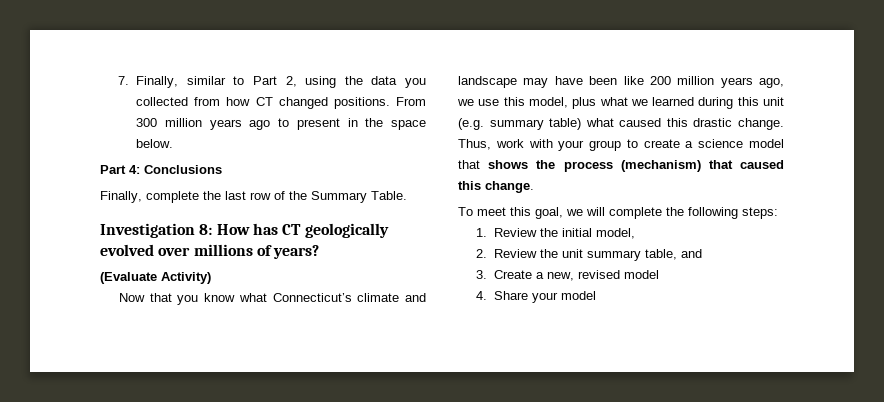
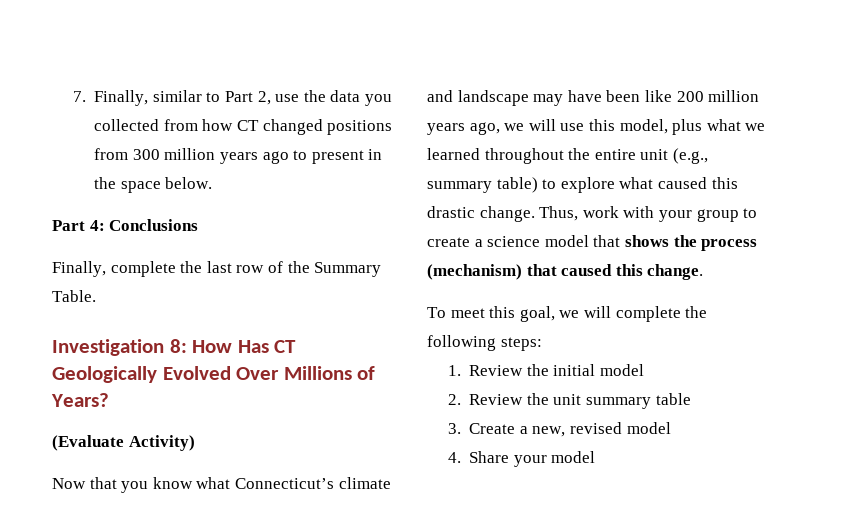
- 7. Finally, similar to Part 2, using the data you collected from how CT changed positions. From 300 million years ago to present in the space below.
+ 7. Finally, similar to Part 2, use the data you collected from how CT changed positions from 300 million years ago to present in the space below.
- Investigation 8: How has CT geologically evolved over millions of years?
+ Investigation 8: How Has CT Geologically Evolved Over Millions of Years?
- Now that you know what Connecticut’s climate and landscape may have been like 200 million years ago, we use this model, plus what we learned during this unit (e.g. summary table) what caused this drastic change.
+ Now that you know what Connecticut’s climate and landscape may have been like 200 million years ago, we will use this model, plus what we learned throughout the entire unit (e.g., summary table) to explore what caused this drastic change.
- 1. Review the initial model,
+ 1. Review the initial model
- 2. Review the unit summary table, and
+ 2. Review the unit summary table

